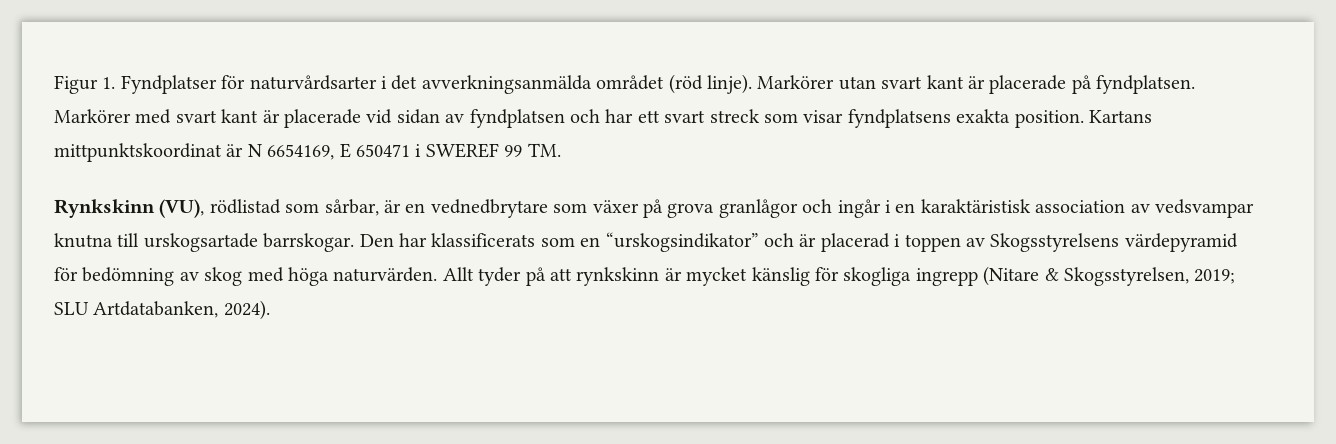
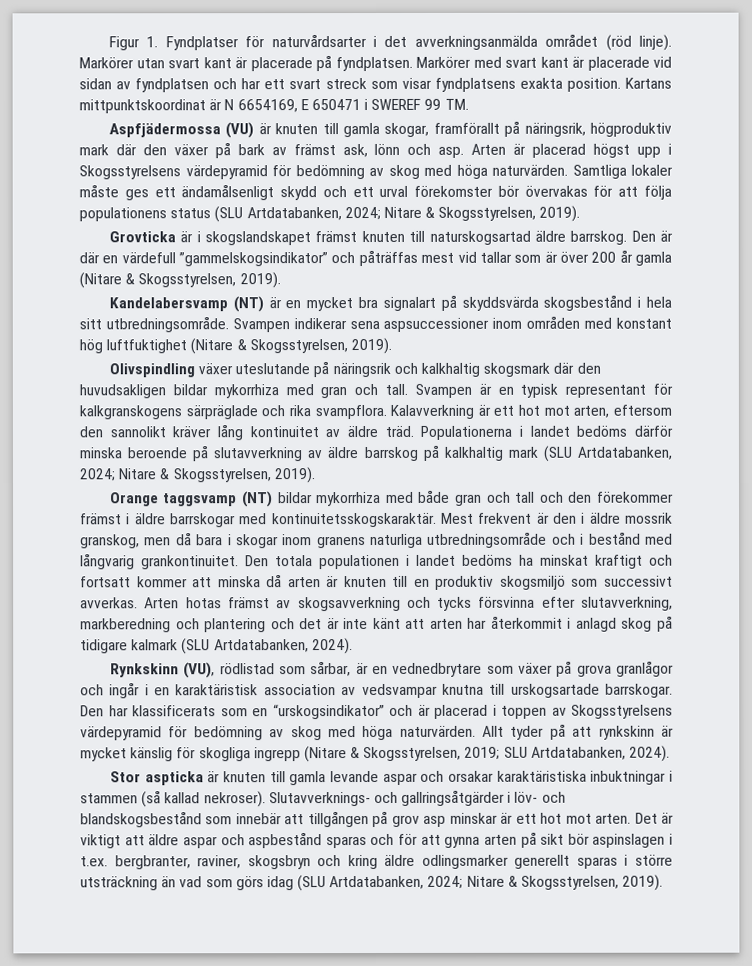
+ Aspfjädermossa (VU) är knuten till gamla skogar, framförallt på näringsrik, högproduktiv mark där den växer på bark av främst ask, lönn och asp. Arten är placerad högst upp i Skogsstyrelsens värdepyramid för bedömning av skog med höga naturvärden. Samtliga lokaler måste ges ett ändamålsenligt skydd och ett urval förekomster bör övervakas för att följa populationens status (SLU Artdatabanken, 2024; Nitare & Skogsstyrelsen, 2019).
+ Grovticka är i skogslandskapet främst knuten till naturskogsartad äldre barrskog. Den är där en värdefull ”gammelskogsindikator” och påträffas mest vid tallar som är över 200 år gamla (Nitare & Skogsstyrelsen, 2019).
+ Kandelabersvamp (NT) är en mycket bra signalart på skyddsvärda skogsbestånd i hela sitt utbredningsområde. Svampen indikerar sena aspsuccessioner inom områden med konstant hög luftfuktighet (Nitare & Skogsstyrelsen, 2019).
+ Olivspindling växer uteslutande på näringsrik och kalkhaltig skogsmark där den huvudsakligen bildar mykorrhiza med gran och tall. Svampen är en typisk representant för kalkgranskogens särpräglade och rika svampflora. Kalavverkning är ett hot mot arten, eftersom den sannolikt kräver lång kontinuitet av äldre träd. Populationerna i landet bedöms därför minska beroende på slutavverkning av äldre barrskog på kalkhaltig mark (SLU Artdatabanken, 2024; Nitare & Skogsstyrelsen, 2019).
+ Orange taggsvamp (NT) bildar mykorrhiza med både gran och tall och den förekommer främst i äldre barrskogar med kontinuitetsskogskaraktär. Mest frekvent är den i äldre mossrik granskog, men då bara i skogar inom granens naturliga utbredningsområde och i bestånd med långvarig grankontinuitet. Den totala populationen i landet bedöms ha minskat kraftigt och fortsatt kommer att minska då arten är knuten till en produktiv skogsmiljö som successivt avverkas. Arten hotas främst av skogsavverkning och tycks försvinna efter slutavverkning, markberedning och plantering och det är inte känt att arten har återkommit i anlagd skog på tidigare kalmark (SLU Artdatabanken, 2024).
+ Stor aspticka är knuten till gamla levande aspar och orsakar karaktäristiska inbuktningar i stammen (så kallad nekroser). Slutavverknings- och gallringsåtgärder i löv- och blandskogsbestånd som innebär att tillgången på grov asp minskar är ett hot mot arten. Det är viktigt att äldre aspar och aspbestånd sparas och för att gynna arten på sikt bör aspinslagen i t.ex. bergbranter, raviner, skogsbryn och kring äldre odlingsmarker generellt sparas i större utsträckning än vad som görs idag (SLU Artdatabanken, 2024; Nitare & Skogsstyrelsen, 2019).

